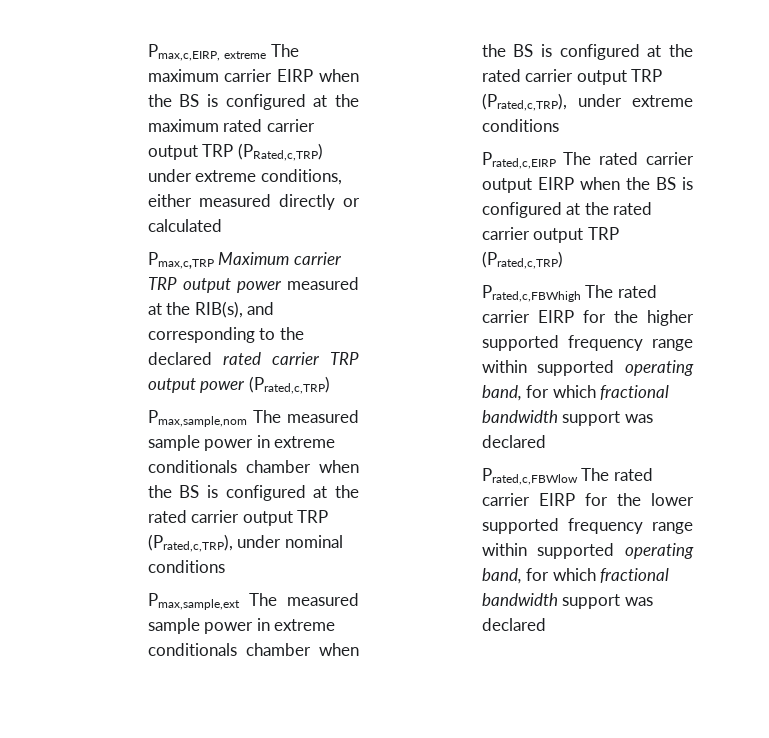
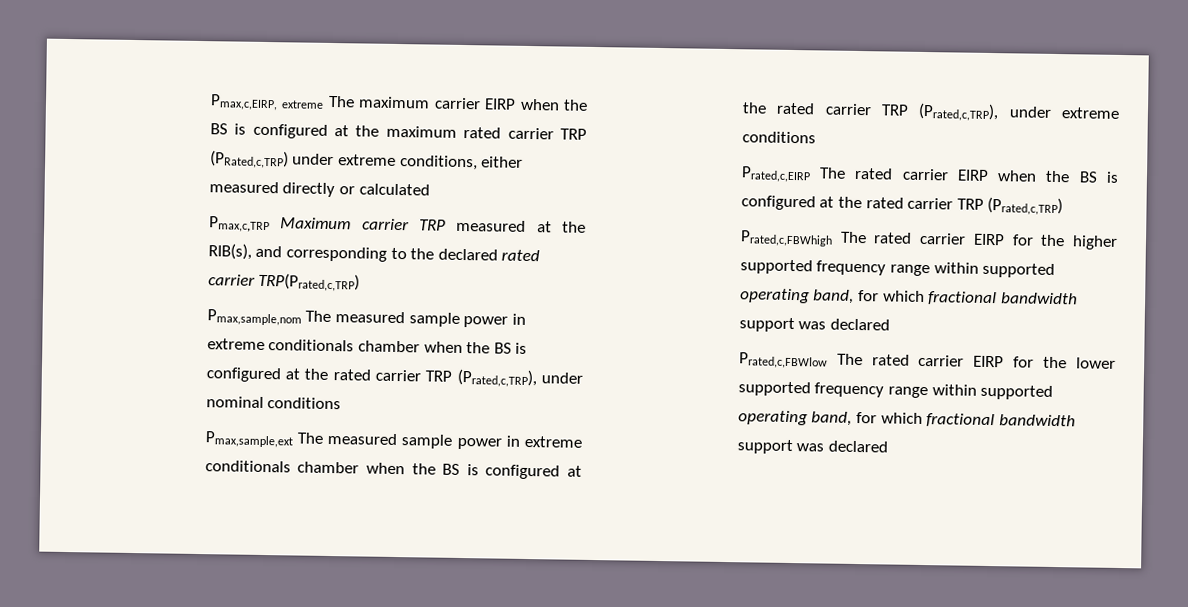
- Pmax,c,EIRP, extreme The maximum carrier EIRP when the BS is configured at the maximum rated carrier output TRP (PRated,c,TRP) under extreme conditions, either measured directly or calculated
+ Pmax,c,EIRP, extreme The maximum carrier EIRP when the BS is configured at the maximum rated carrier TRP (PRated,c,TRP) under extreme conditions, either measured directly or calculated
- Pmax,c,TRP Maximum carrier TRP output power measured at the RIB(s), and corresponding to the declared rated carrier TRP output power (Prated,c,TRP)
+ Pmax,c,TRP Maximum carrier TRP measured at the RIB(s), and corresponding to the declared rated carrier TRP(Prated,c,TRP)
- Pmax,sample,nom The measured sample power in extreme conditionals chamber when the BS is configured at the rated carrier output TRP (Prated,c,TRP), under nominal conditions
+ Pmax,sample,nom The measured sample power in extreme conditionals chamber when the BS is configured at the rated carrier TRP (Prated,c,TRP), under nominal conditions
- Pmax,sample,ext The measured sample power in extreme conditionals chamber when the BS is configured at the rated carrier output TRP (Prated,c,TRP), under extreme conditions
+ Pmax,sample,ext The measured sample power in extreme conditionals chamber when the BS is configured at the rated carrier TRP (Prated,c,TRP), under extreme conditions
- Prated,c,EIRP The rated carrier output EIRP when the BS is configured at the rated carrier output TRP (Prated,c,TRP)
+ Prated,c,EIRP The rated carrier EIRP when the BS is configured at the rated carrier TRP (Prated,c,TRP)

